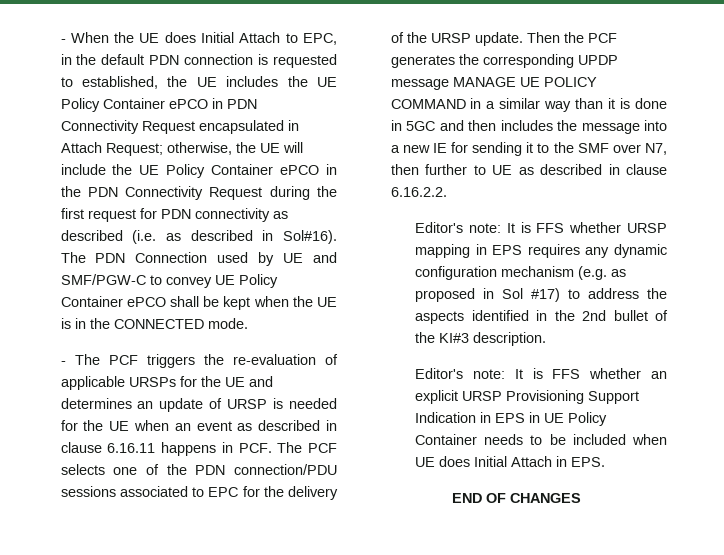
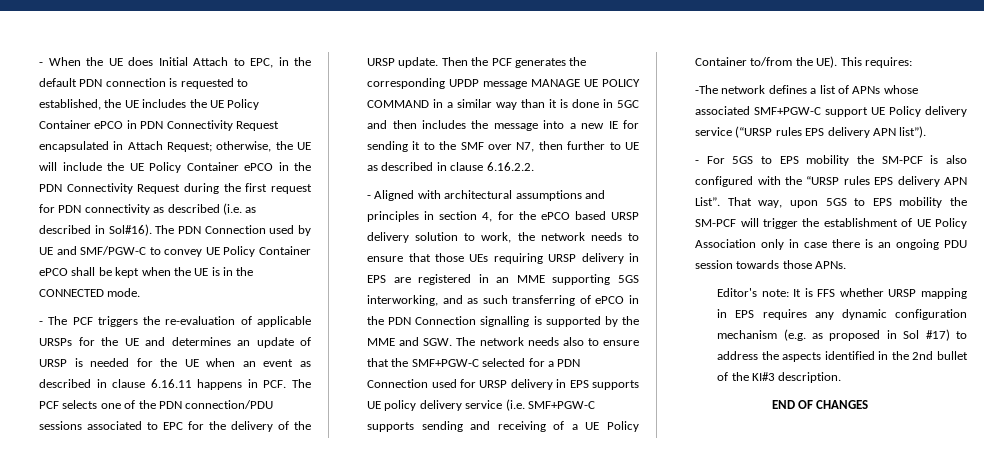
+ - Aligned with architectural assumptions and principles in section 4, for the ePCO based URSP delivery solution to work, the network needs to ensure that those UEs requiring URSP delivery in EPS are registered in an MME supporting 5GS interworking, and as such transferring of ePCO in the PDN Connection signalling is supported by the MME and SGW. The network needs also to ensure that the SMF+PGW-C selected for a PDN Connection used for URSP delivery in EPS supports UE policy delivery service (i.e. SMF+PGW-C supports sending and receiving of a UE Policy Container to/from the UE). This requires:
+ -The network defines a list of APNs whose associated SMF+PGW-C support UE Policy delivery service (“URSP rules EPS delivery APN list”).
+ - For 5GS to EPS mobility the SM-PCF is also configured with the “URSP rules EPS delivery APN List”. That way, upon 5GS to EPS mobility the SM-PCF will trigger the establishment of UE Policy Association only in case there is an ongoing PDU session towards those APNs.
- Editor's note: It is FFS whether an explicit URSP Provisioning Support Indication in EPS in UE Policy Container needs to be included when UE does Initial Attach in EPS.

